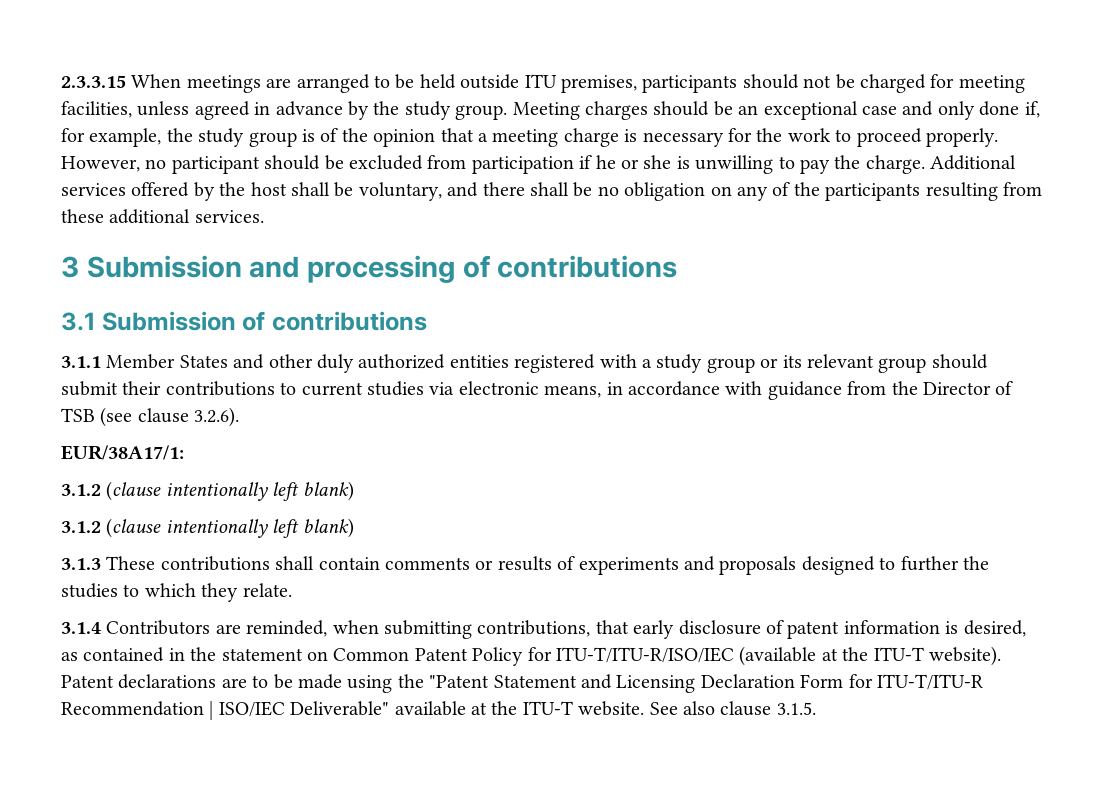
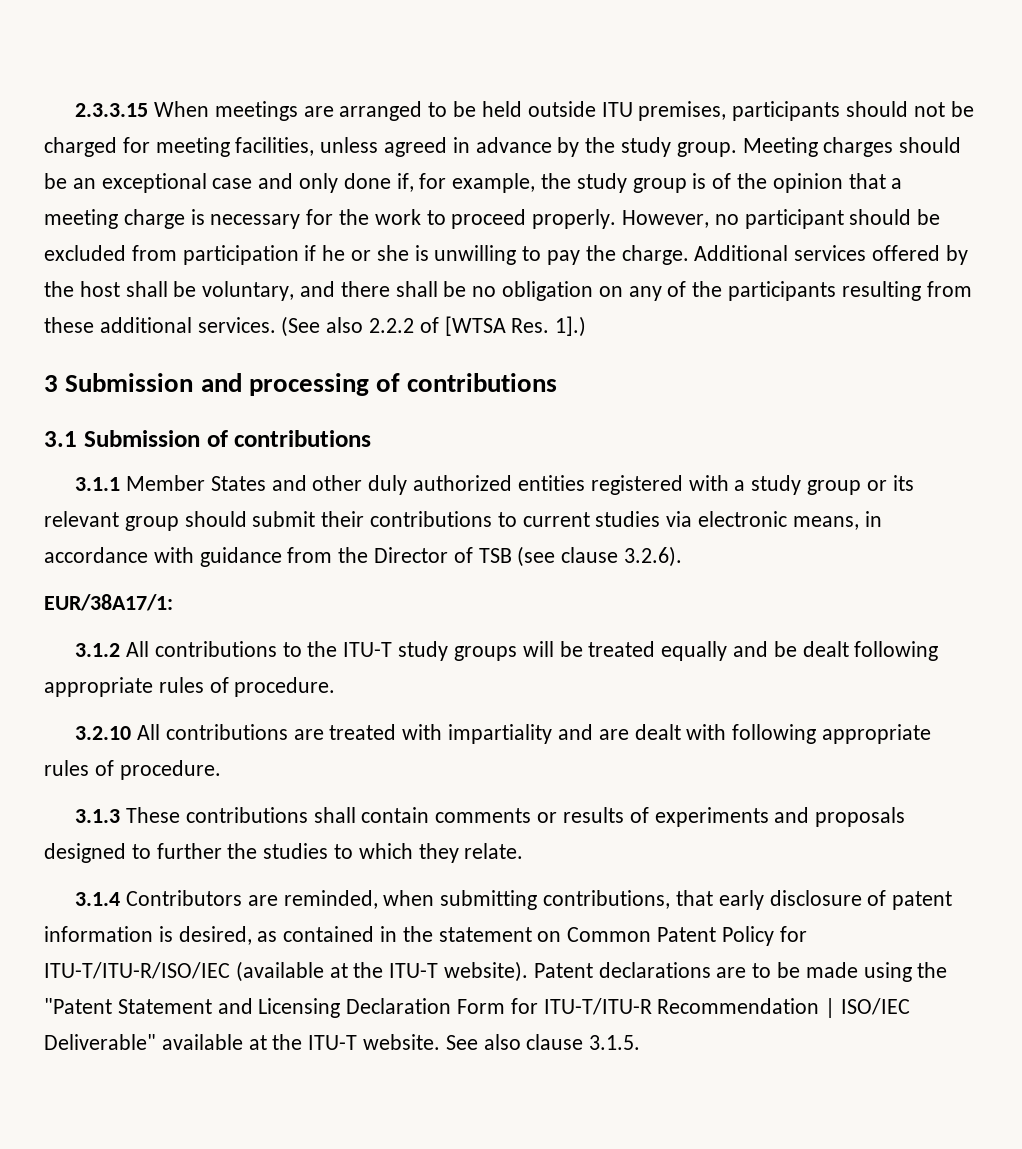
+ (See also 2.2.2 of [WTSA Res. 1].)
  EUR/38A17/1:
- 3.1.2 (clause intentionally left blank)
- 3.1.2 (clause intentionally left blank)
+ 3.1.2 All contributions to the ITU-T study groups will be treated equally and be dealt following appropriate rules of procedure.
+ 3.2.10 All contributions are treated with impartiality and are dealt with following appropriate rules of procedure.

